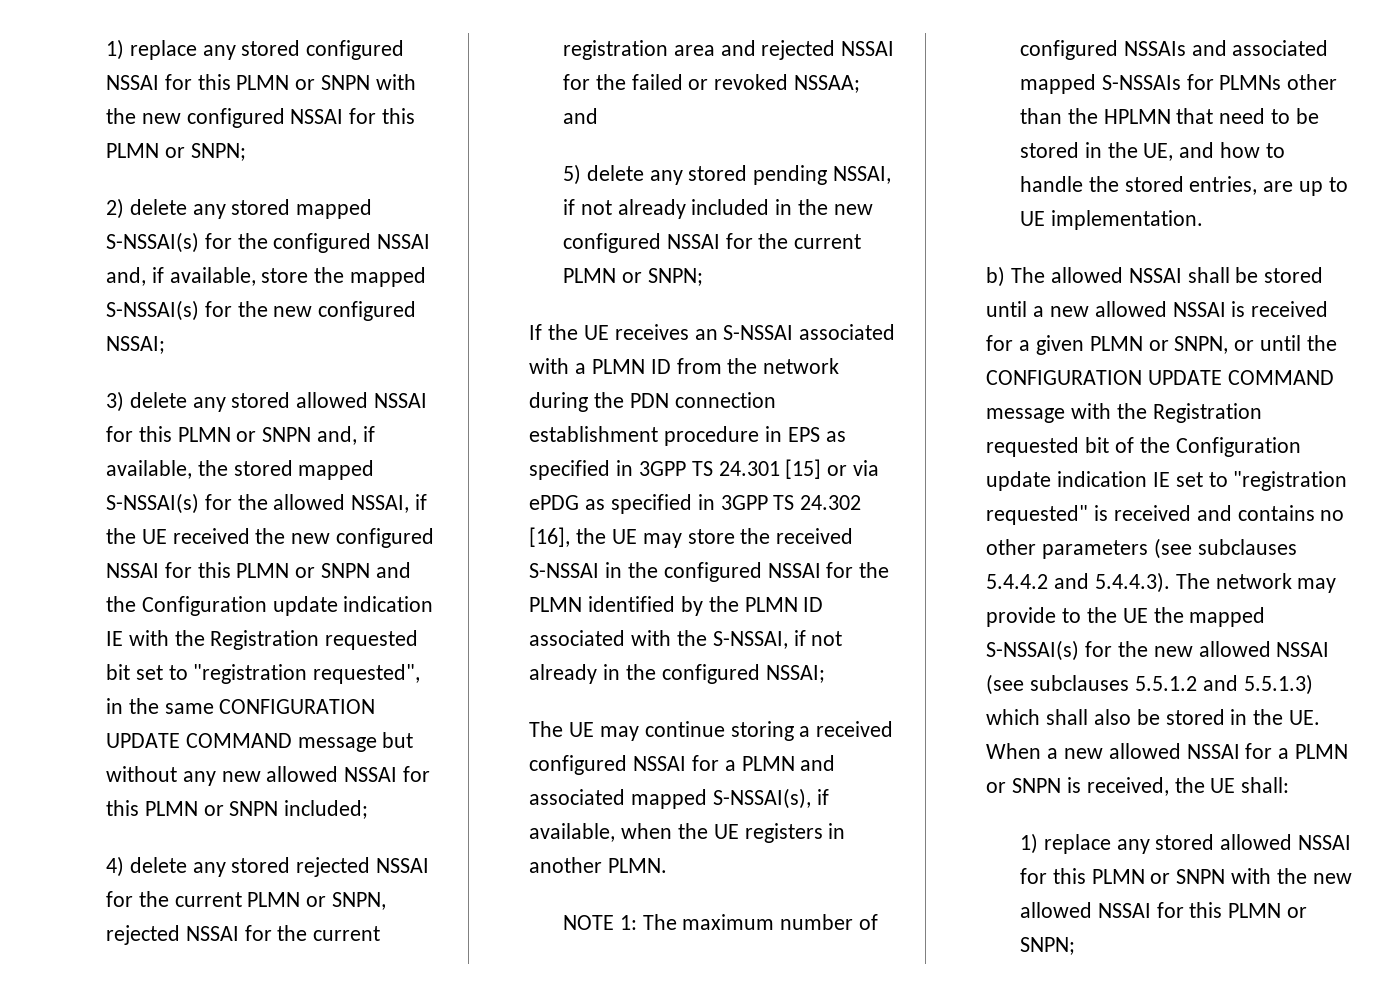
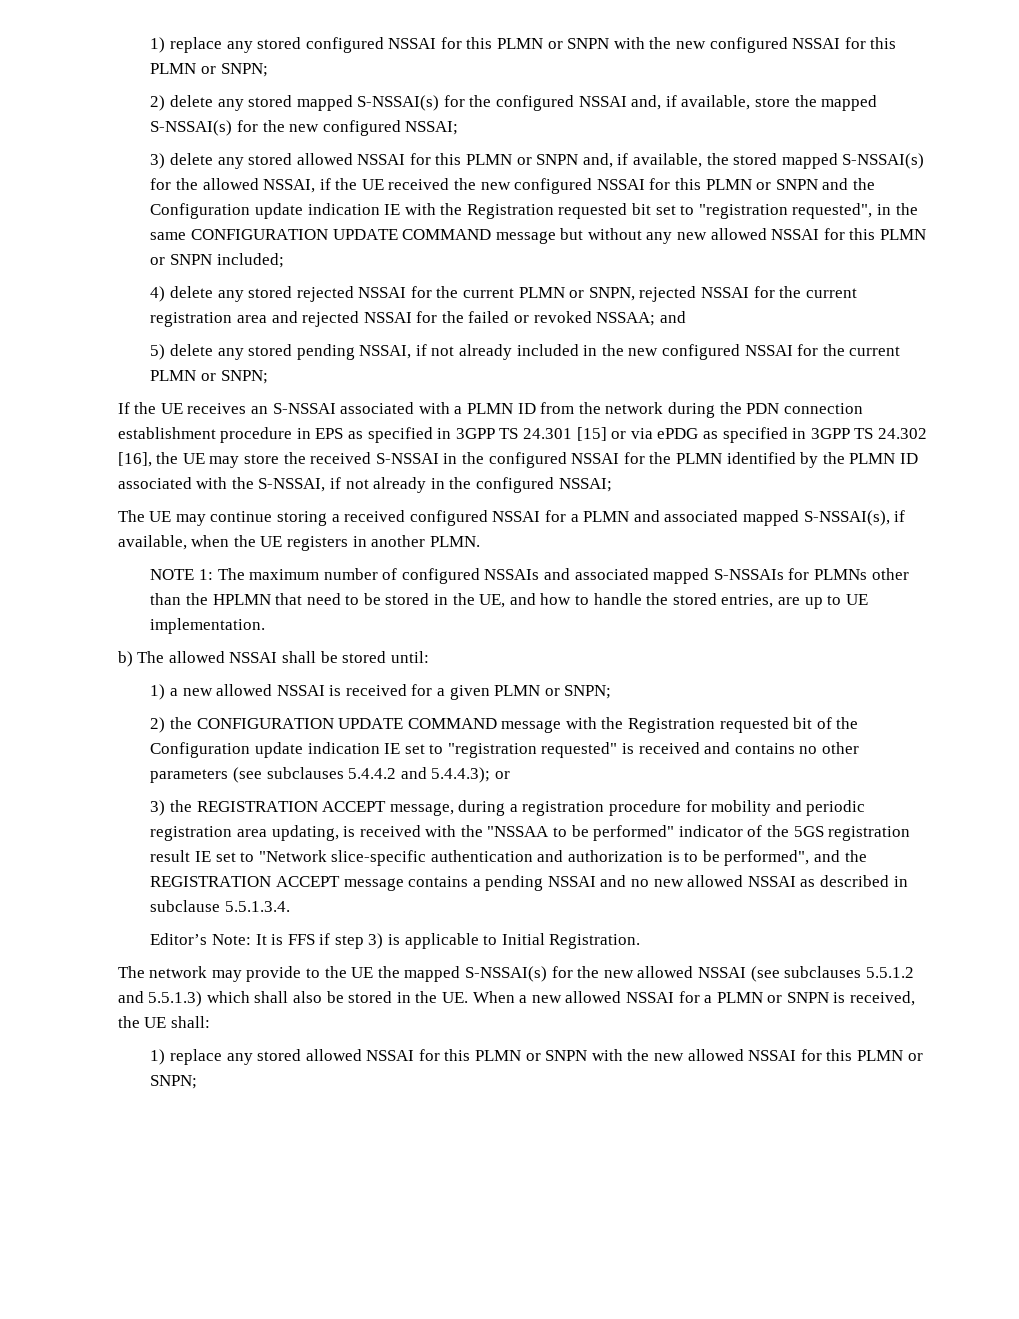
- b) The allowed NSSAI shall be stored until a new allowed NSSAI is received for a given PLMN or SNPN, or until the CONFIGURATION UPDATE COMMAND message with the Registration requested bit of the Configuration update indication IE set to "registration requested" is received and contains no other parameters (see subclauses 5.4.4.2 and 5.4.4.3). The network may provide to the UE the mapped S-NSSAI(s) for the new allowed NSSAI (see subclauses 5.5.1.2 and 5.5.1.3) which shall also be stored in the UE. When a new allowed NSSAI for a PLMN or SNPN is received, the UE shall:
+ b) The allowed NSSAI shall be stored until:
+ 1) a new allowed NSSAI is received for a given PLMN or SNPN;
+ 2) the CONFIGURATION UPDATE COMMAND message with the Registration requested bit of the Configuration update indication IE set to "registration requested" is received and contains no other parameters (see subclauses 5.4.4.2 and 5.4.4.3); or
+ 3) the REGISTRATION ACCEPT message, during a registration procedure for mobility and periodic registration area updating, is received with the "NSSAA to be performed" indicator of the 5GS registration result IE set to "Network slice-specific authentication and authorization is to be performed", and the REGISTRATION ACCEPT message contains a pending NSSAI and no new allowed NSSAI as described in subclause 5.5.1.3.4.
+ Editor’s Note: It is FFS if step 3) is applicable to Initial Registration.
+ The network may provide to the UE the mapped S-NSSAI(s) for the new allowed NSSAI (see subclauses 5.5.1.2 and 5.5.1.3) which shall also be stored in the UE. When a new allowed NSSAI for a PLMN or SNPN is received, the UE shall:

